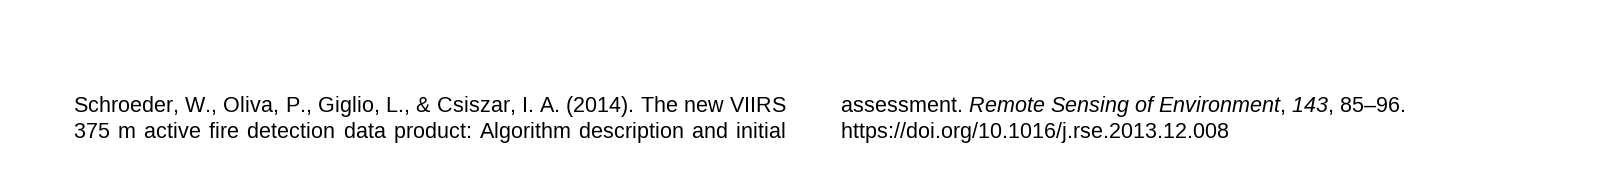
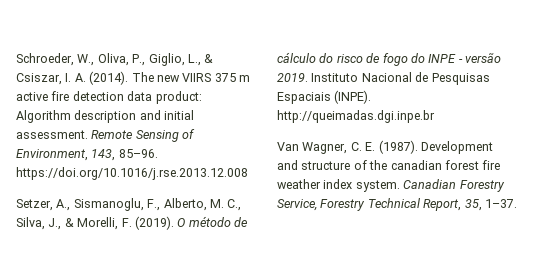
+ Setzer, A., Sismanoglu, F., Alberto, M. C., Silva, J., & Morelli, F. (2019). O método de cálculo do risco de fogo do INPE - versão 2019. Instituto Nacional de Pesquisas Espaciais (INPE). http://queimadas.dgi.inpe.br
+ Van Wagner, C. E. (1987). Development and structure of the canadian forest fire weather index system. Canadian Forestry Service, Forestry Technical Report, 35, 1–37.

